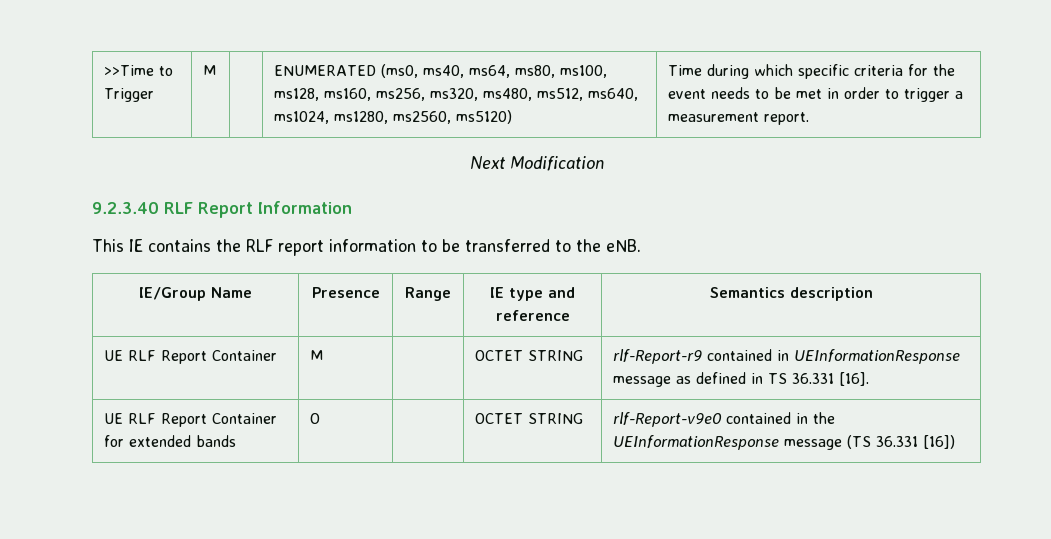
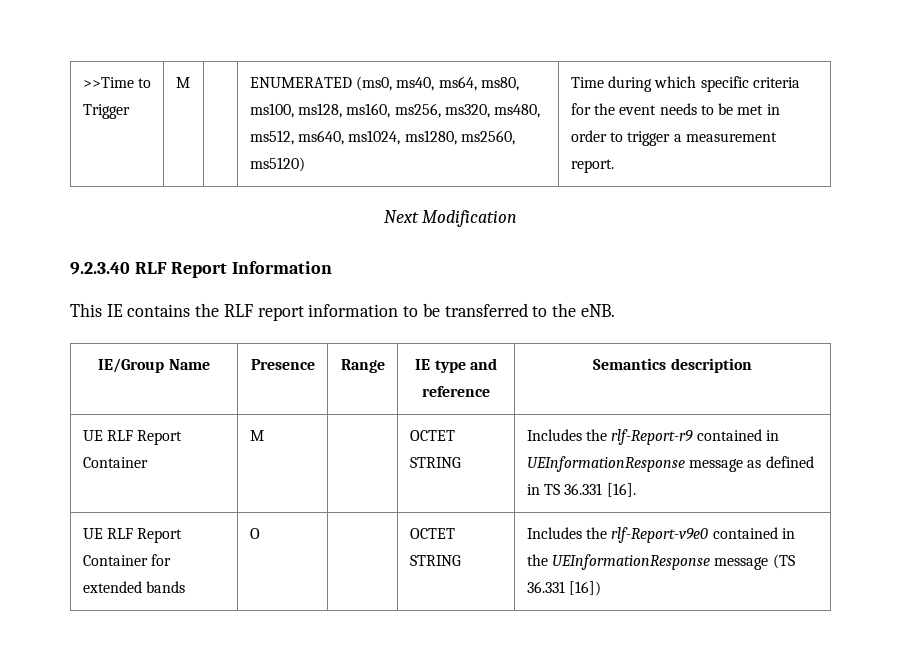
- UE RLF Report Container | M | | OCTET STRING | rlf-Report-r9 contained in UEInformationResponse message as defined in TS 36.331 [16].
+ UE RLF Report Container | M | | OCTET STRING | Includes the rlf-Report-r9 contained in UEInformationResponse message as defined in TS 36.331 [16].
- UE RLF Report Container for extended bands | O | | OCTET STRING | rlf-Report-v9e0 contained in the UEInformationResponse message (TS 36.331 [16])
+ UE RLF Report Container for extended bands | O | | OCTET STRING | Includes the rlf-Report-v9e0 contained in the UEInformationResponse message (TS 36.331 [16])

